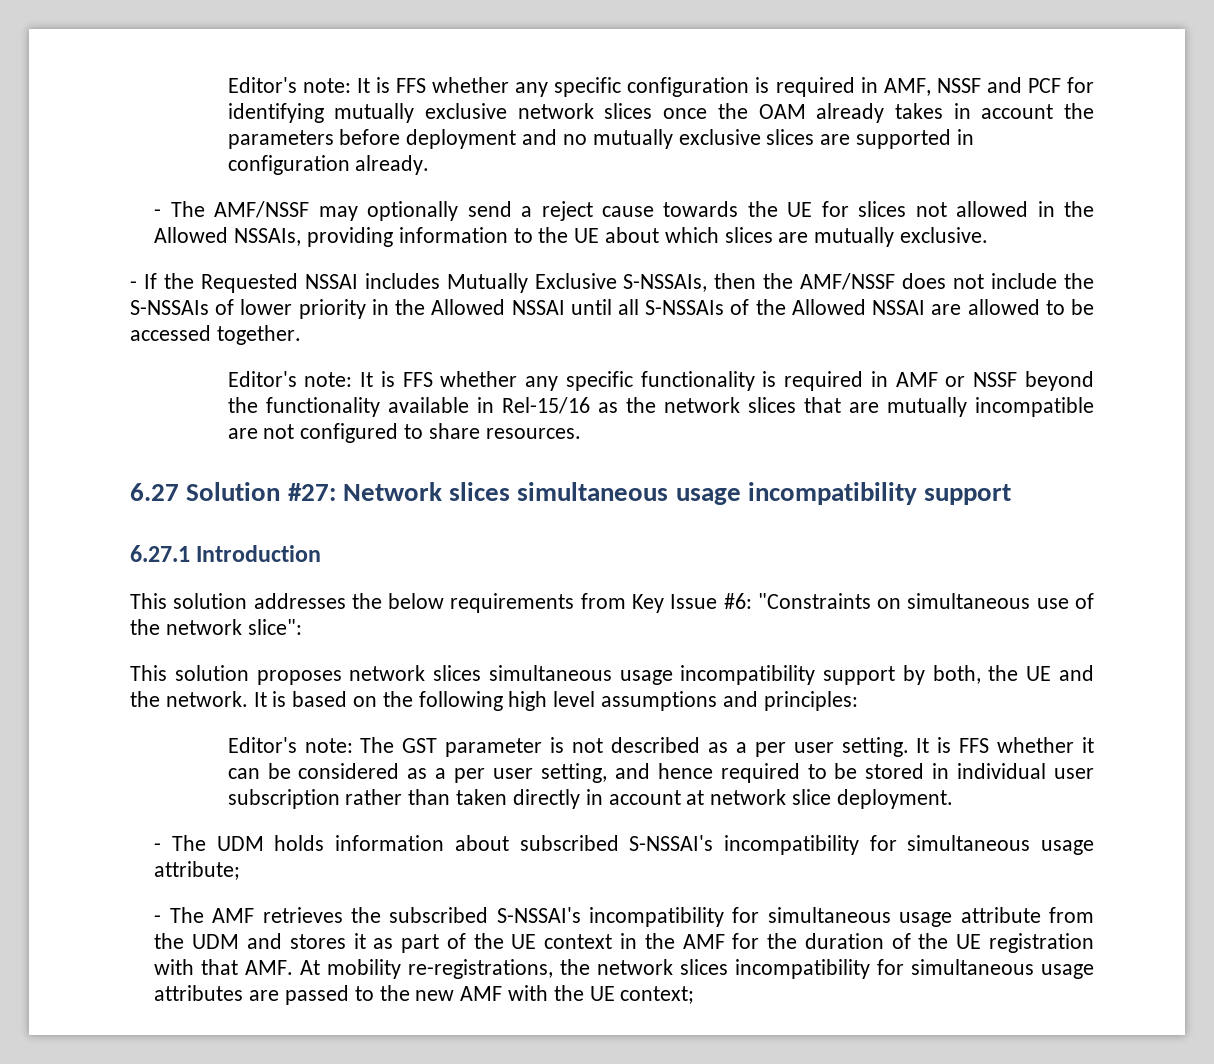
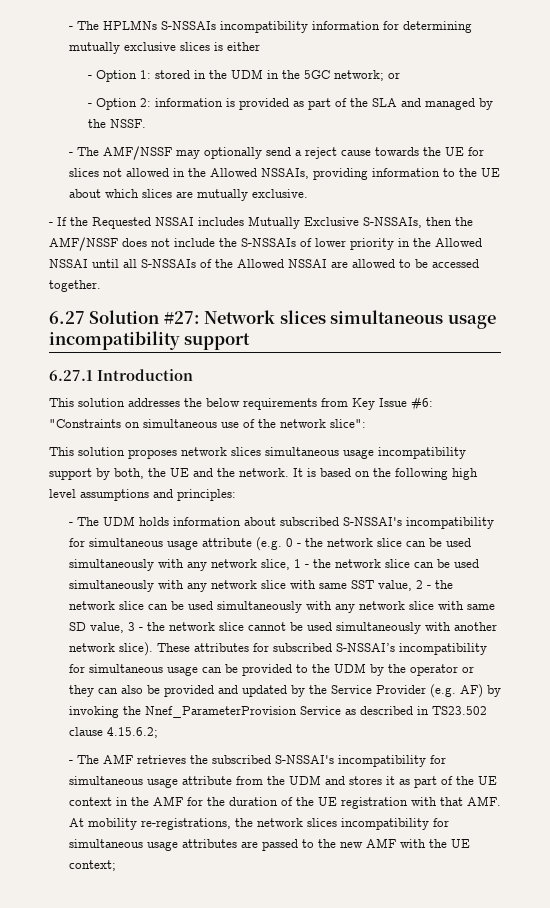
- Editor's note: It is FFS whether any specific configuration is required in AMF, NSSF and PCF for identifying mutually exclusive network slices once the OAM already takes in account the parameters before deployment and no mutually exclusive slices are supported in configuration already.
+ - The HPLMNs S-NSSAIs incompatibility information for determining mutually exclusive slices is either
+ - Option 1: stored in the UDM in the 5GC network; or
+ - Option 2: information is provided as part of the SLA and managed by the NSSF.
- Editor's note: It is FFS whether any specific functionality is required in AMF or NSSF beyond the functionality available in Rel-15/16 as the network slices that are mutually incompatible are not configured to share resources.
- Editor's note: The GST parameter is not described as a per user setting. It is FFS whether it can be considered as a per user setting, and hence required to be stored in individual user subscription rather than taken directly in account at network slice deployment.
- - The UDM holds information about subscribed S-NSSAI's incompatibility for simultaneous usage attribute;
+ - The UDM holds information about subscribed S-NSSAI's incompatibility for simultaneous usage attribute (e.g. 0 - the network slice can be used simultaneously with any network slice, 1 - the network slice can be used simultaneously with any network slice with same SST value, 2 - the network slice can be used simultaneously with any network slice with same SD value, 3 - the network slice cannot be used simultaneously with another network slice). These attributes for subscribed S-NSSAI’s incompatibility for simultaneous usage can be provided to the UDM by the operator or they can also be provided and updated by the Service Provider (e.g. AF) by invoking the Nnef_ParameterProvision Service as described in TS23.502 clause 4.15.6.2;

